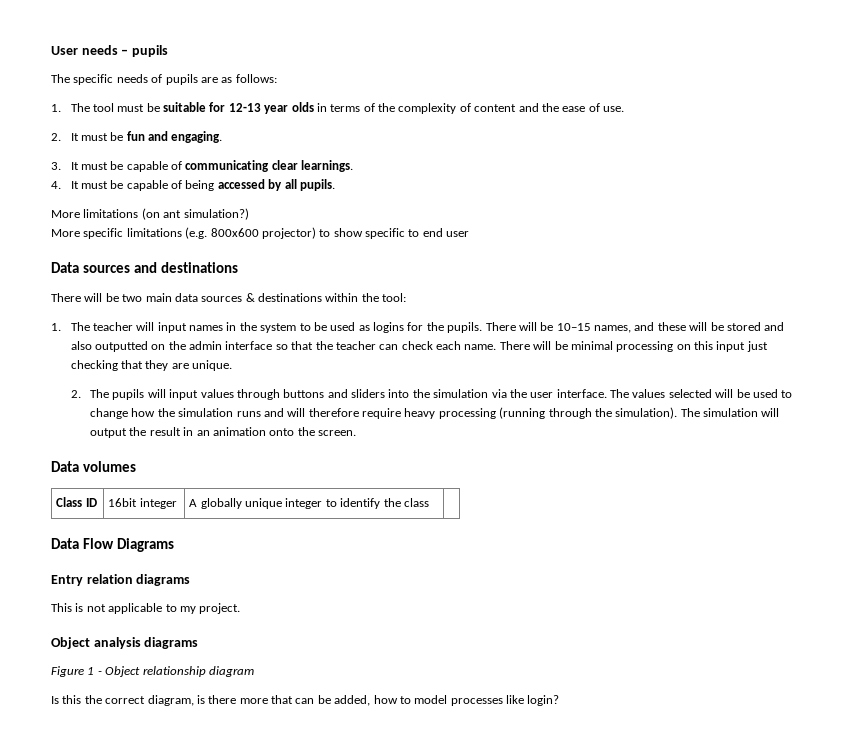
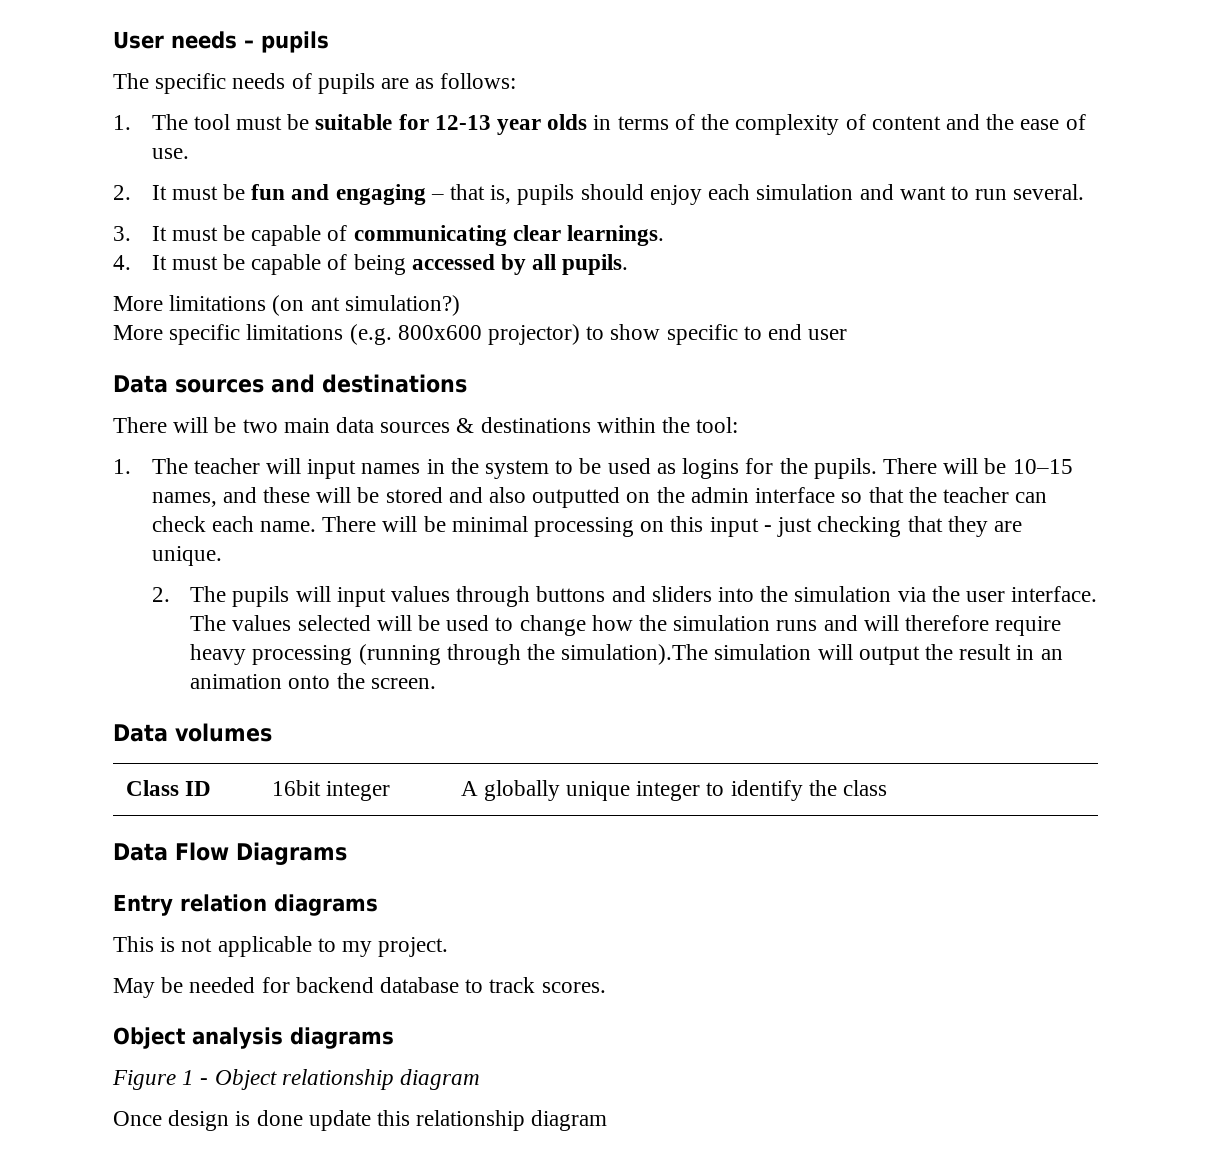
- 2. It must be fun and engaging.
+ 2. It must be fun and engaging – that is, pupils should enjoy each simulation and want to run several.
- There will be minimal processing on this input just checking that they are unique.
+ There will be minimal processing on this input - just checking that they are unique.
- The values selected will be used to change how the simulation runs and will therefore require heavy processing (running through the simulation). The simulation will output the result in an animation onto the screen.
+ The values selected will be used to change how the simulation runs and will therefore require heavy processing (running through the simulation).The simulation will output the result in an animation onto the screen.
+ May be needed for backend database to track scores.
- Is this the correct diagram, is there more that can be added, how to model processes like login?
+ Once design is done update this relationship diagram

